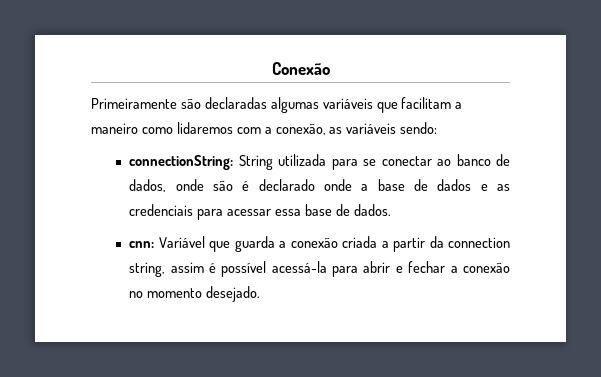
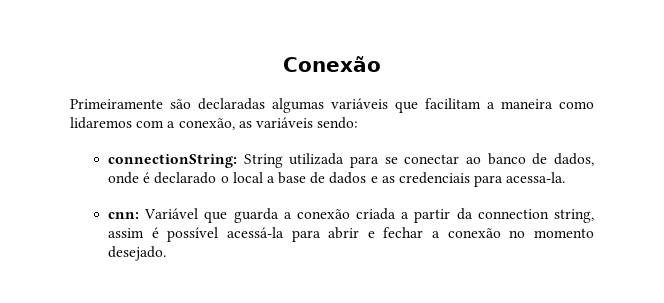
- Primeiramente são declaradas algumas variáveis que facilitam a maneiro como lidaremos com a conexão, as variáveis sendo:
+ Primeiramente são declaradas algumas variáveis que facilitam a maneira como lidaremos com a conexão, as variáveis sendo:
- connectionString: String utilizada para se conectar ao banco de dados, onde são é declarado onde a base de dados e as credenciais para acessar essa base de dados.
+ connectionString: String utilizada para se conectar ao banco de dados, onde é declarado o local a base de dados e as credenciais para acessa-la.

